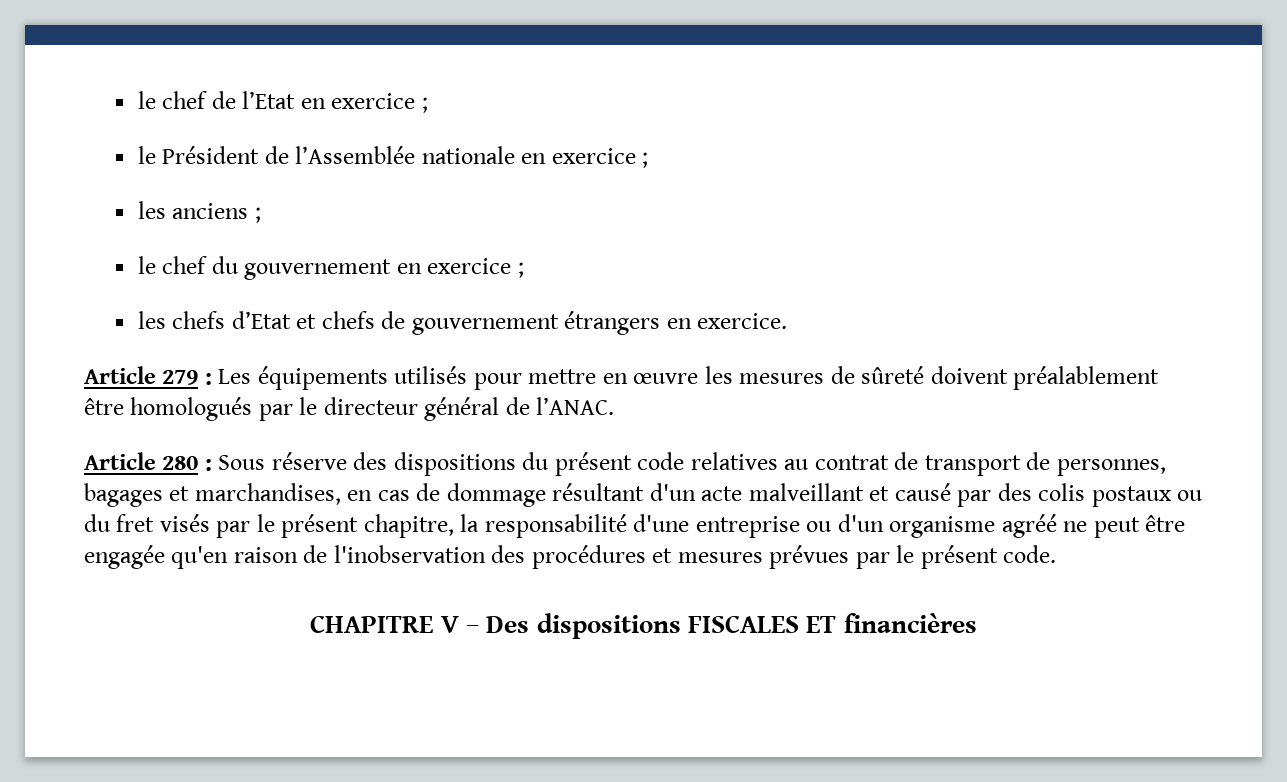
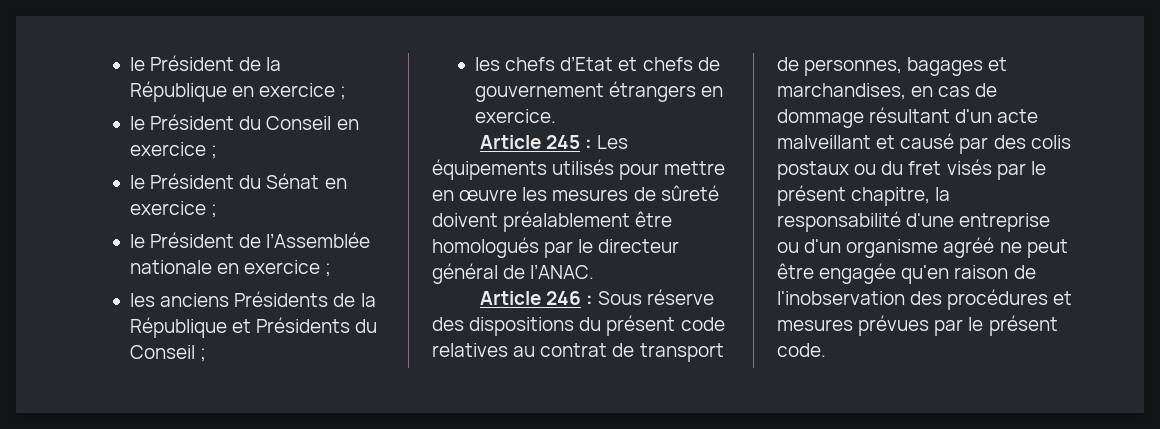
- le chef de l’Etat en exercice ;
+ le Président de la République en exercice ;
+ le Président du Conseil en exercice ;
+ le Président du Sénat en exercice ;
- les anciens ;
- le chef du gouvernement en exercice ;
+ les anciens Présidents de la République et Présidents du Conseil ;
- Article 279 : Les équipements utilisés pour mettre en œuvre les mesures de sûreté doivent préalablement être homologués par le directeur général de l’ANAC.
+ Article 245 : Les équipements utilisés pour mettre en œuvre les mesures de sûreté doivent préalablement être homologués par le directeur général de l’ANAC.
- Article 280 :
+ Article 246 :
- CHAPITRE V – Des dispositions FISCALES ET financières

